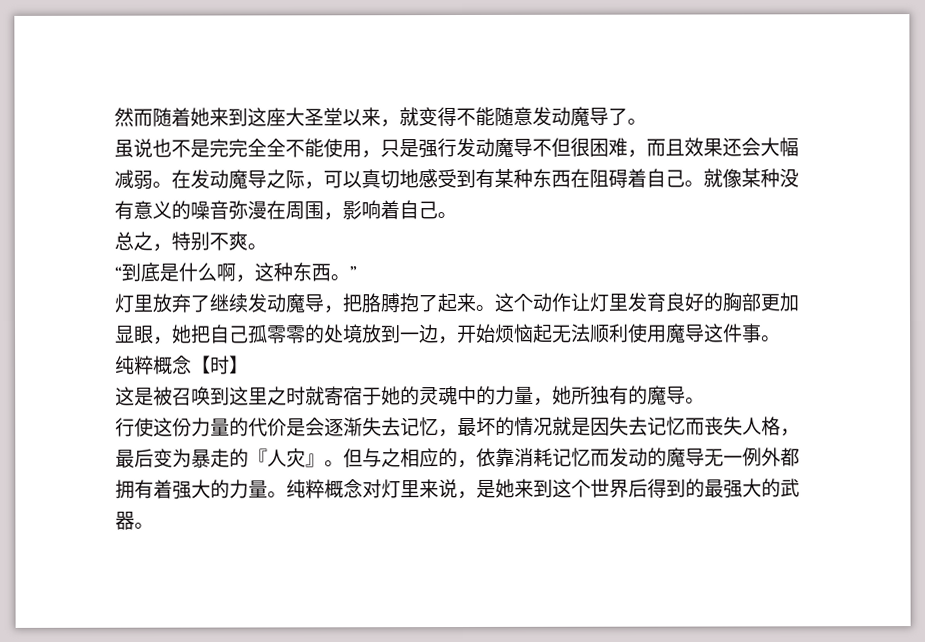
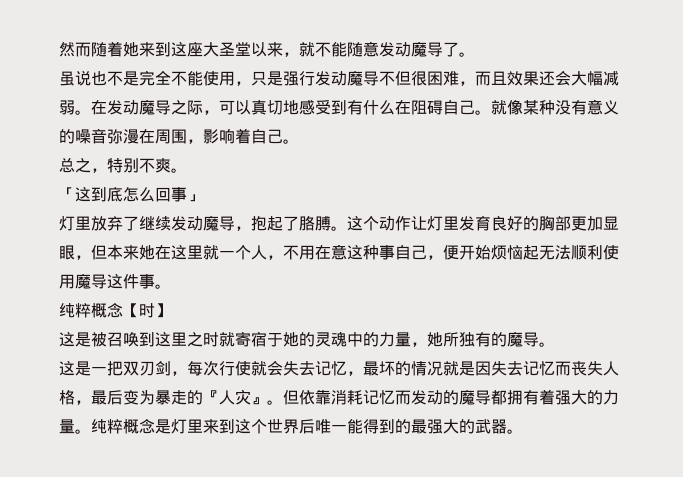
- 然而随着她来到这座大圣堂以来，就变得不能随意发动魔导了。
+ 然而随着她来到这座大圣堂以来，就不能随意发动魔导了。
- 虽说也不是完完全全不能使用，只是强行发动魔导不但很困难，而且效果还会大幅减弱。
+ 虽说也不是完全不能使用，只是强行发动魔导不但很困难，而且效果还会大幅减弱。
- 在发动魔导之际，可以真切地感受到有某种东西在阻碍着自己。
+ 在发动魔导之际，可以真切地感受到有什么在阻碍自己。
- “到底是什么啊，这种东西。”
+ 「这到底怎么回事」
- 灯里放弃了继续发动魔导，把胳膊抱了起来。
+ 灯里放弃了继续发动魔导，抱起了胳膊。
- 这个动作让灯里发育良好的胸部更加显眼，她把自己孤零零的处境放到一边，开始烦恼起无法顺利使用魔导这件事。
+ 这个动作让灯里发育良好的胸部更加显眼，但本来她在这里就一个人，不用在意这种事自己，便开始烦恼起无法顺利使用魔导这件事。
- 行使这份力量的代价是会逐渐失去记忆，最坏的情况就是因失去记忆而丧失人格，最后变为暴走的『人灾』。
+ 这是一把双刃剑，每次行使就会失去记忆，最坏的情况就是因失去记忆而丧失人格，最后变为暴走的『人灾』。
- 但与之相应的，依靠消耗记忆而发动的魔导无一例外都拥有着强大的力量。
+ 但依靠消耗记忆而发动的魔导都拥有着强大的力量。
- 纯粹概念对灯里来说，是她来到这个世界后得到的最强大的武器。
+ 纯粹概念是灯里来到这个世界后唯一能得到的最强大的武器。

